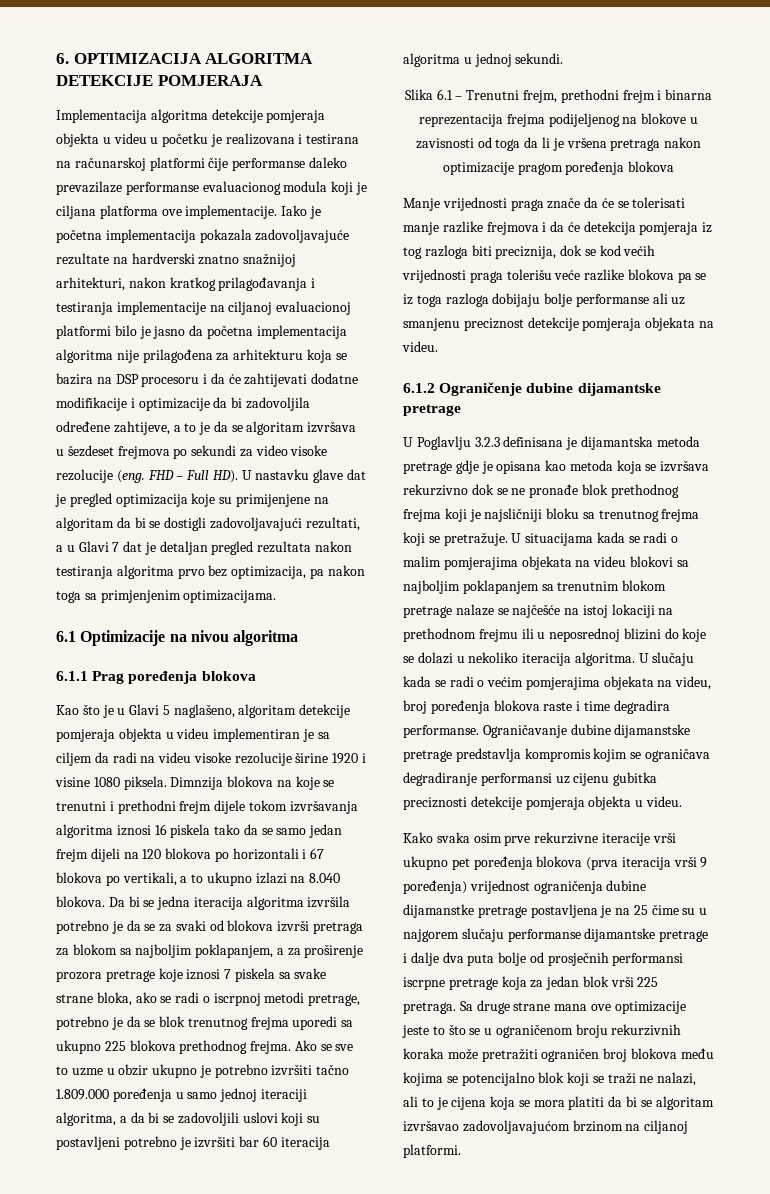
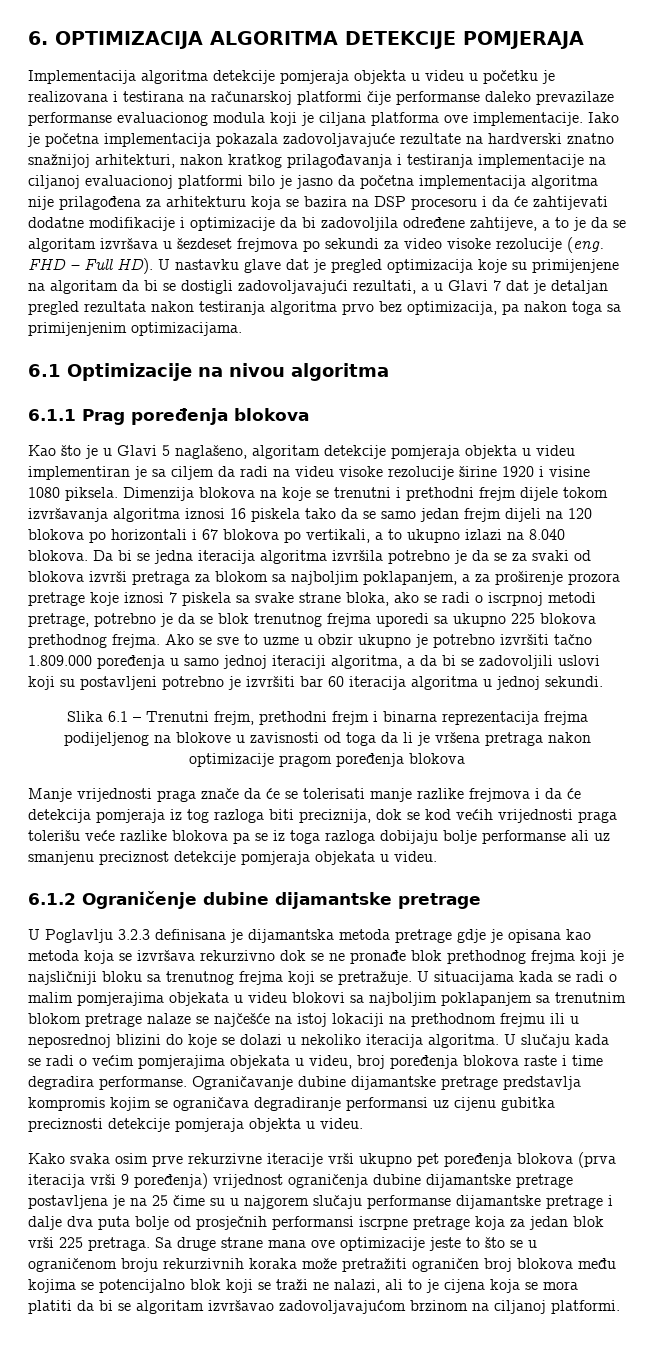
- FHD – Full HD). U nastavku glave dat je pregled optimizacija koje su primijenjene na algoritam da bi se dostigli zadovoljavajući rezultati, a u Glavi 7 dat je detaljan pregled rezultata nakon testiranja algoritma prvo bez optimizacija, pa nakon toga sa primjenjenim optimizacijama.
+ FHD – Full HD). U nastavku glave dat je pregled optimizacija koje su primijenjene na algoritam da bi se dostigli zadovoljavajući rezultati, a u Glavi 7 dat je detaljan pregled rezultata nakon testiranja algoritma prvo bez optimizacija, pa nakon toga sa primijenjenim optimizacijama.
- Dimnzija blokova na koje se trenutni i prethodni frejm dijele tokom izvršavanja algoritma iznosi 16 piskela tako da se samo jedan frejm dijeli na 120 blokova po horizontali i 67 blokova po vertikali, a to ukupno izlazi na 8.040 blokova.
+ Dimenzija blokova na koje se trenutni i prethodni frejm dijele tokom izvršavanja algoritma iznosi 16 piskela tako da se samo jedan frejm dijeli na 120 blokova po horizontali i 67 blokova po vertikali, a to ukupno izlazi na 8.040 blokova.
- Manje vrijednosti praga znače da će se tolerisati manje razlike frejmova i da će detekcija pomjeraja iz tog razloga biti preciznija, dok se kod većih vrijednosti praga tolerišu veće razlike blokova pa se iz toga razloga dobijaju bolje performanse ali uz smanjenu preciznost detekcije pomjeraja objekata na videu.
+ Manje vrijednosti praga znače da će se tolerisati manje razlike frejmova i da će detekcija pomjeraja iz tog razloga biti preciznija, dok se kod većih vrijednosti praga tolerišu veće razlike blokova pa se iz toga razloga dobijaju bolje performanse ali uz smanjenu preciznost detekcije pomjeraja objekata u videu.
- U situacijama kada se radi o malim pomjerajima objekata na videu blokovi sa najboljim poklapanjem sa trenutnim blokom pretrage nalaze se najčešće na istoj lokaciji na prethodnom frejmu ili u neposrednoj blizini do koje se dolazi u nekoliko iteracija algoritma.
+ U situacijama kada se radi o malim pomjerajima objekata u videu blokovi sa najboljim poklapanjem sa trenutnim blokom pretrage nalaze se najčešće na istoj lokaciji na prethodnom frejmu ili u neposrednoj blizini do koje se dolazi u nekoliko iteracija algoritma.
- U slučaju kada se radi o većim pomjerajima objekata na videu, broj poređenja blokova raste i time degradira performanse.
+ U slučaju kada se radi o većim pomjerajima objekata u videu, broj poređenja blokova raste i time degradira performanse.
- Ograničavanje dubine dijamanstske pretrage predstavlja kompromis kojim se ograničava degradiranje performansi uz cijenu gubitka preciznosti detekcije pomjeraja objekta u videu.
+ Ograničavanje dubine dijamantske pretrage predstavlja kompromis kojim se ograničava degradiranje performansi uz cijenu gubitka preciznosti detekcije pomjeraja objekta u videu.
- Kako svaka osim prve rekurzivne iteracije vrši ukupno pet poređenja blokova (prva iteracija vrši 9 poređenja) vrijednost ograničenja dubine dijamanstke pretrage postavljena je na 25 čime su u najgorem slučaju performanse dijamantske pretrage i dalje dva puta bolje od prosječnih performansi iscrpne pretrage koja za jedan blok vrši 225 pretraga.
+ Kako svaka osim prve rekurzivne iteracije vrši ukupno pet poređenja blokova (prva iteracija vrši 9 poređenja) vrijednost ograničenja dubine dijamantske pretrage postavljena je na 25 čime su u najgorem slučaju performanse dijamantske pretrage i dalje dva puta bolje od prosječnih performansi iscrpne pretrage koja za jedan blok vrši 225 pretraga.

